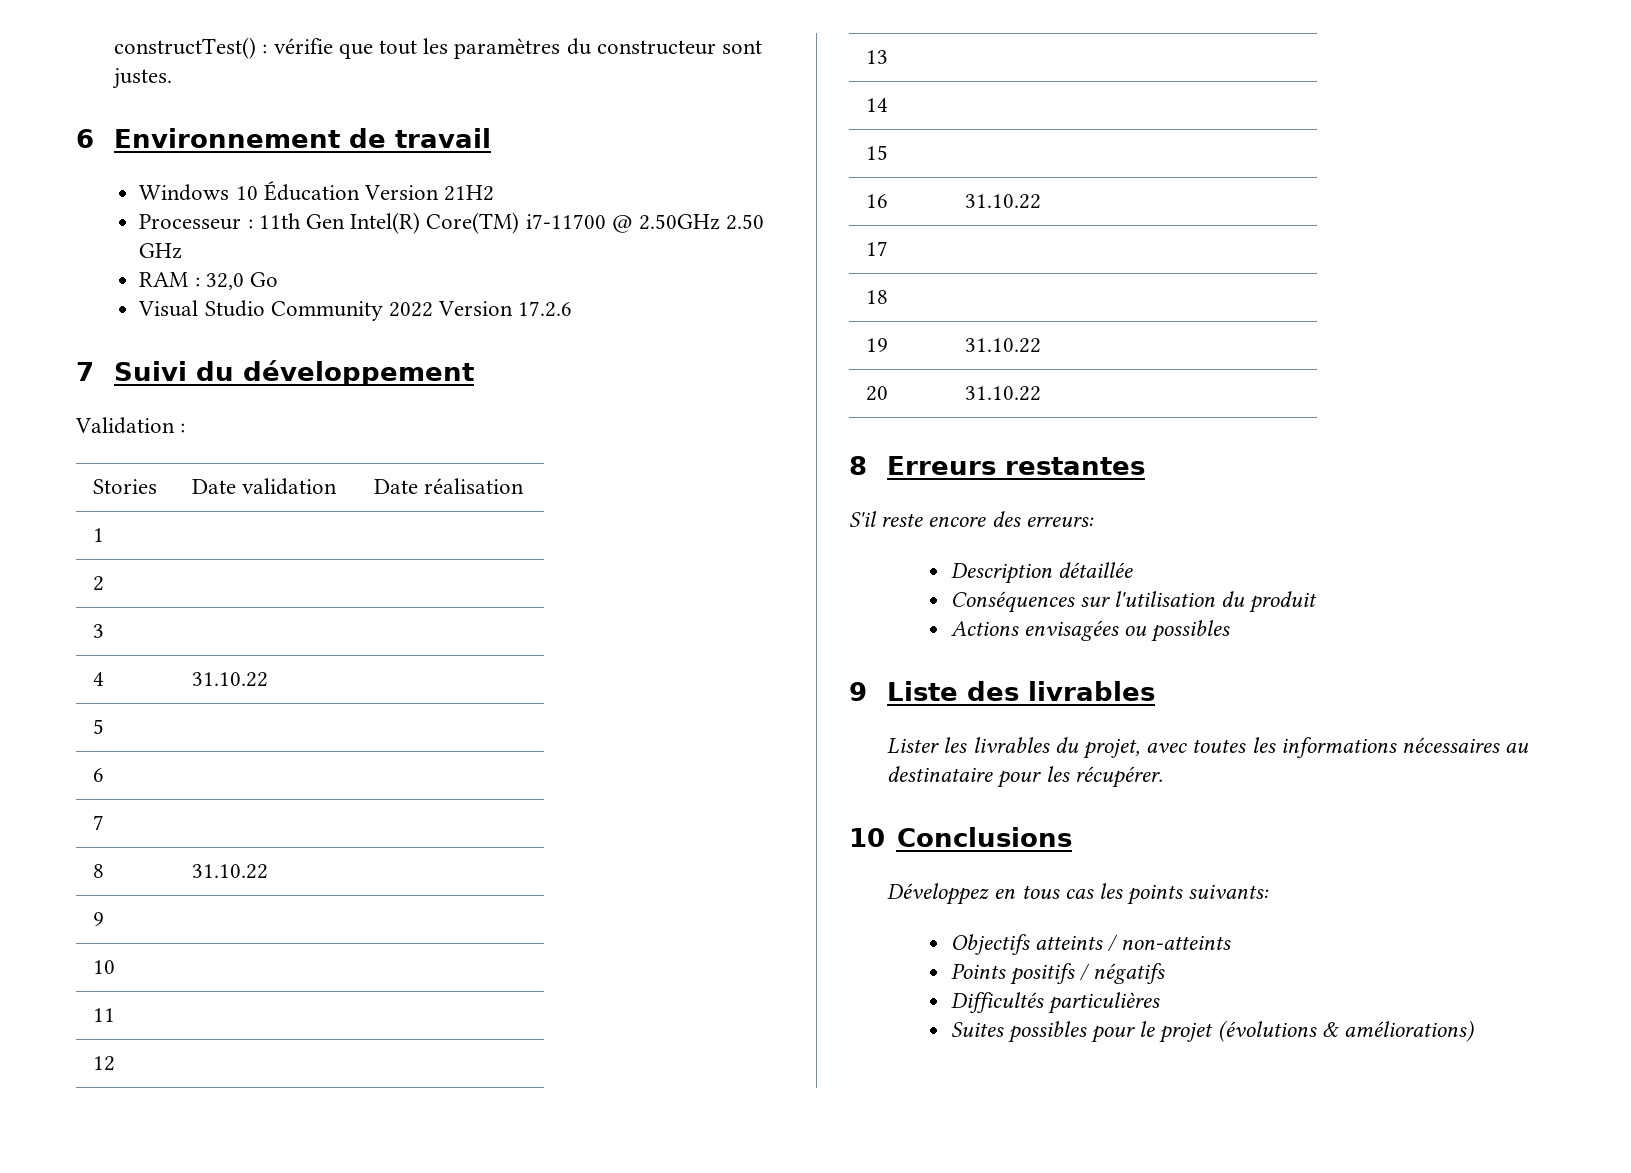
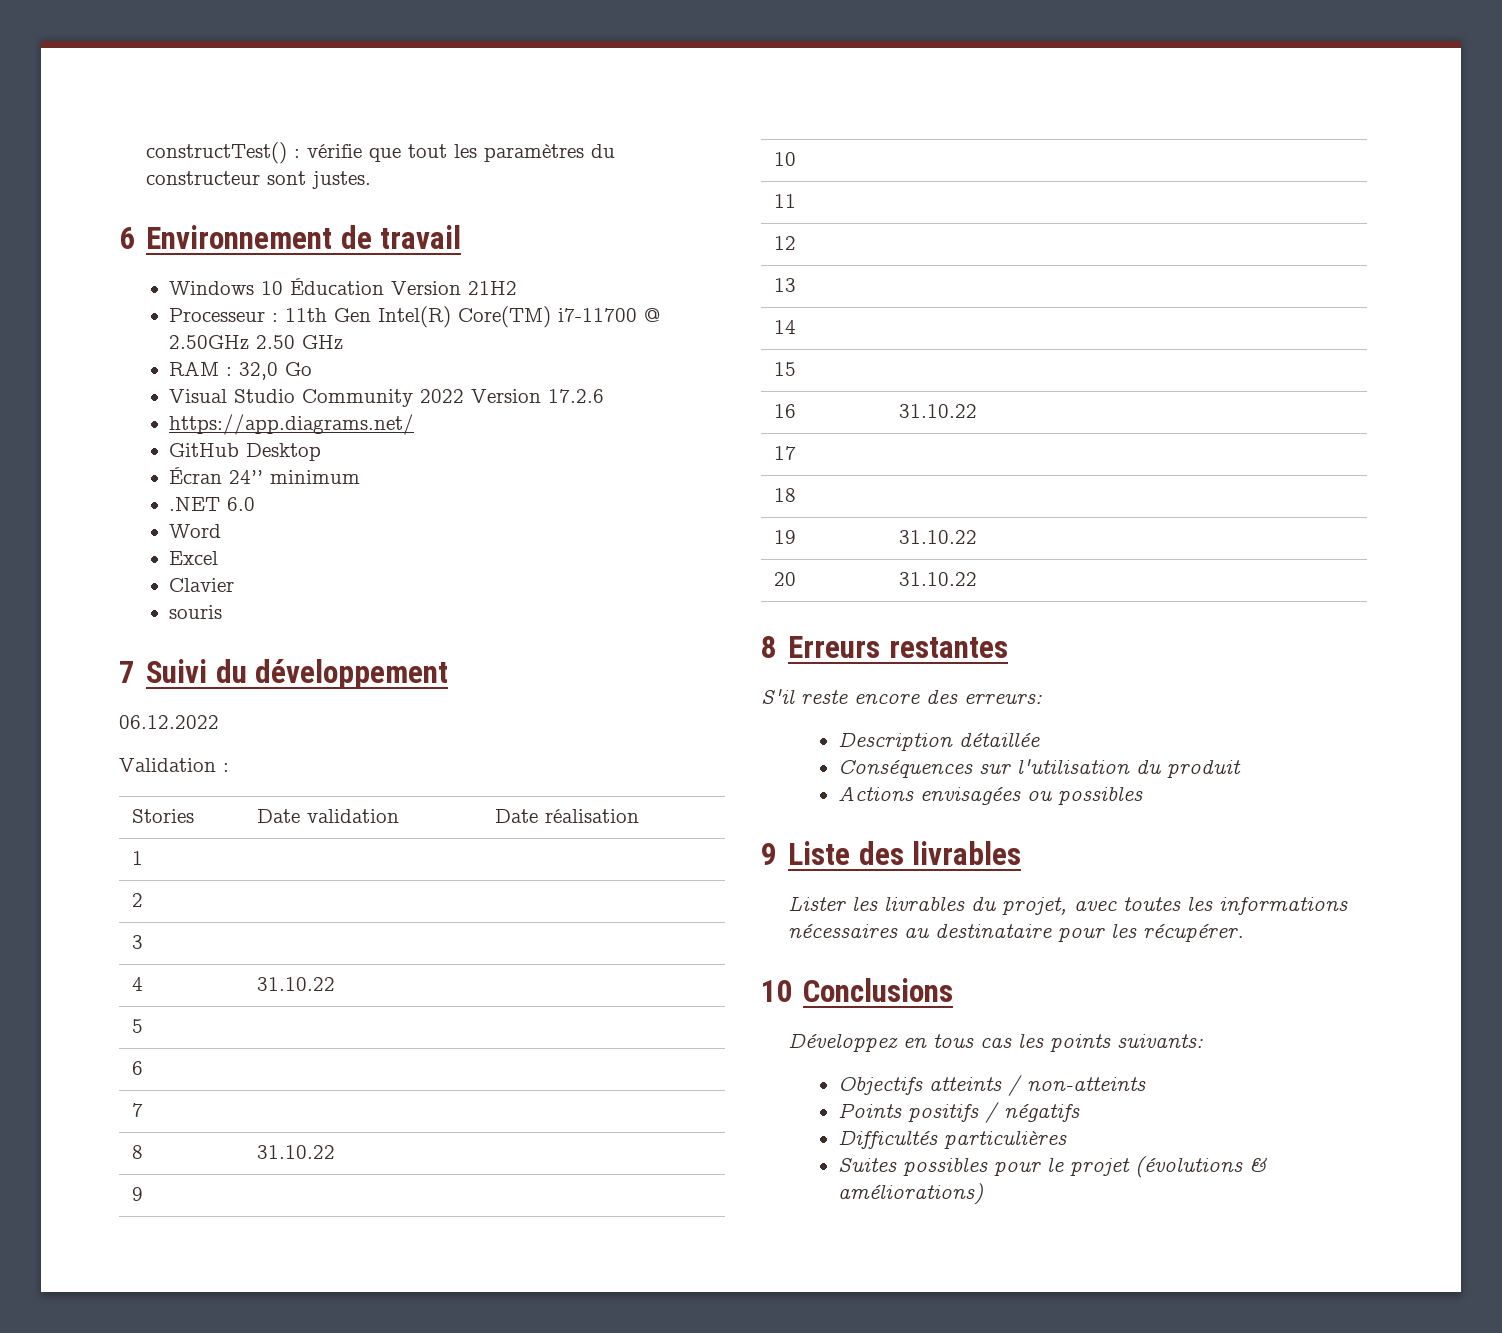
+ https://app.diagrams.net/
+ GitHub Desktop
+ Écran 24’’ minimum
+ .NET 6.0
+ Word
+ Excel
+ Clavier
+ souris
+ 06.12.2022

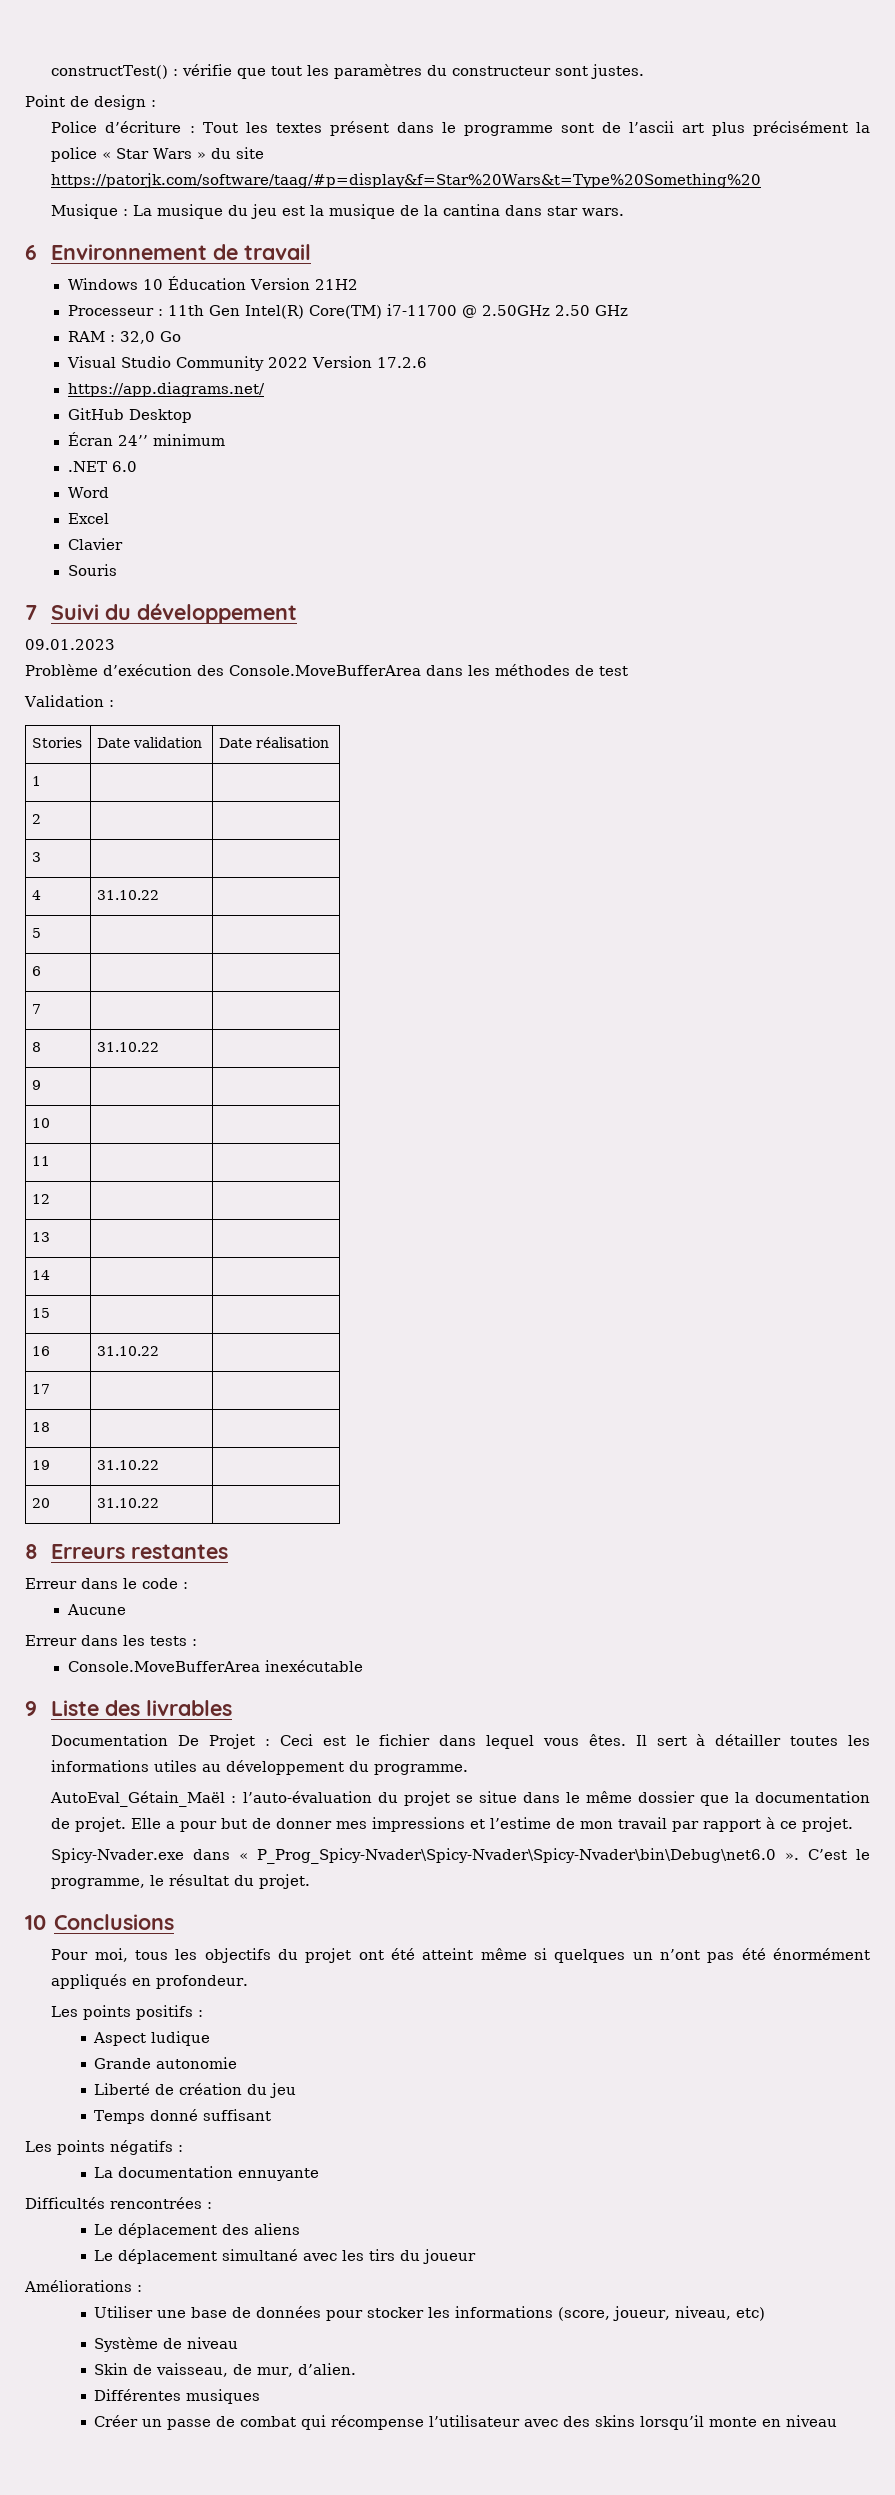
+ Point de design :
+ Police d’écriture : Tout les textes présent dans le programme sont de l’ascii art plus précisément la police « Star Wars » du site https://patorjk.com/software/taag/#p=display&f=Star%20Wars&t=Type%20Something%20
+ Musique : La musique du jeu est la musique de la cantina dans star wars.
- souris
+ Souris
- 06.12.2022
+ 09.01.2023
+ Problème d’exécution des Console.MoveBufferArea dans les méthodes de test
- S'il reste encore des erreurs:
- Description détaillée
- Conséquences sur l'utilisation du produit
- Actions envisagées ou possibles
+ Erreur dans le code :
+ Aucune
+ Erreur dans les tests :
+ Console.MoveBufferArea inexécutable
  9 Liste des livrables
- Lister les livrables du projet, avec toutes les informations nécessaires au destinataire pour les récupérer.
+ Documentation De Projet : Ceci est le fichier dans lequel vous êtes. Il sert à détailler toutes les informations utiles au développement du programme.
+ AutoEval_Gétain_Maël : l’auto-évaluation du projet se situe dans le même dossier que la documentation de projet. Elle a pour but de donner mes impressions et l’estime de mon travail par rapport à ce projet.
+ Spicy-Nvader.exe dans « P_Prog_Spicy-Nvader\Spicy-Nvader\Spicy-Nvader\bin\Debug\net6.0 ». C’est le programme, le résultat du projet.
  10 Conclusions
- Développez en tous cas les points suivants:
- Objectifs atteints / non-atteints
- Points positifs / négatifs
- Difficultés particulières
- Suites possibles pour le projet (évolutions & améliorations)
+ Pour moi, tous les objectifs du projet ont été atteint même si quelques un n’ont pas été énormément appliqués en profondeur.
+ Les points positifs :
+ Aspect ludique
+ Grande autonomie
+ Liberté de création du jeu
+ Temps donné suffisant
+ Les points négatifs :
+ La documentation ennuyante
+ Difficultés rencontrées :
+ Le déplacement des aliens
+ Le déplacement simultané avec les tirs du joueur
+ Améliorations :
+ Utiliser une base de données pour stocker les informations (score, joueur, niveau, etc)
+ Système de niveau
+ Skin de vaisseau, de mur, d’alien.
+ Différentes musiques
+ Créer un passe de combat qui récompense l’utilisateur avec des skins lorsqu’il monte en niveau

